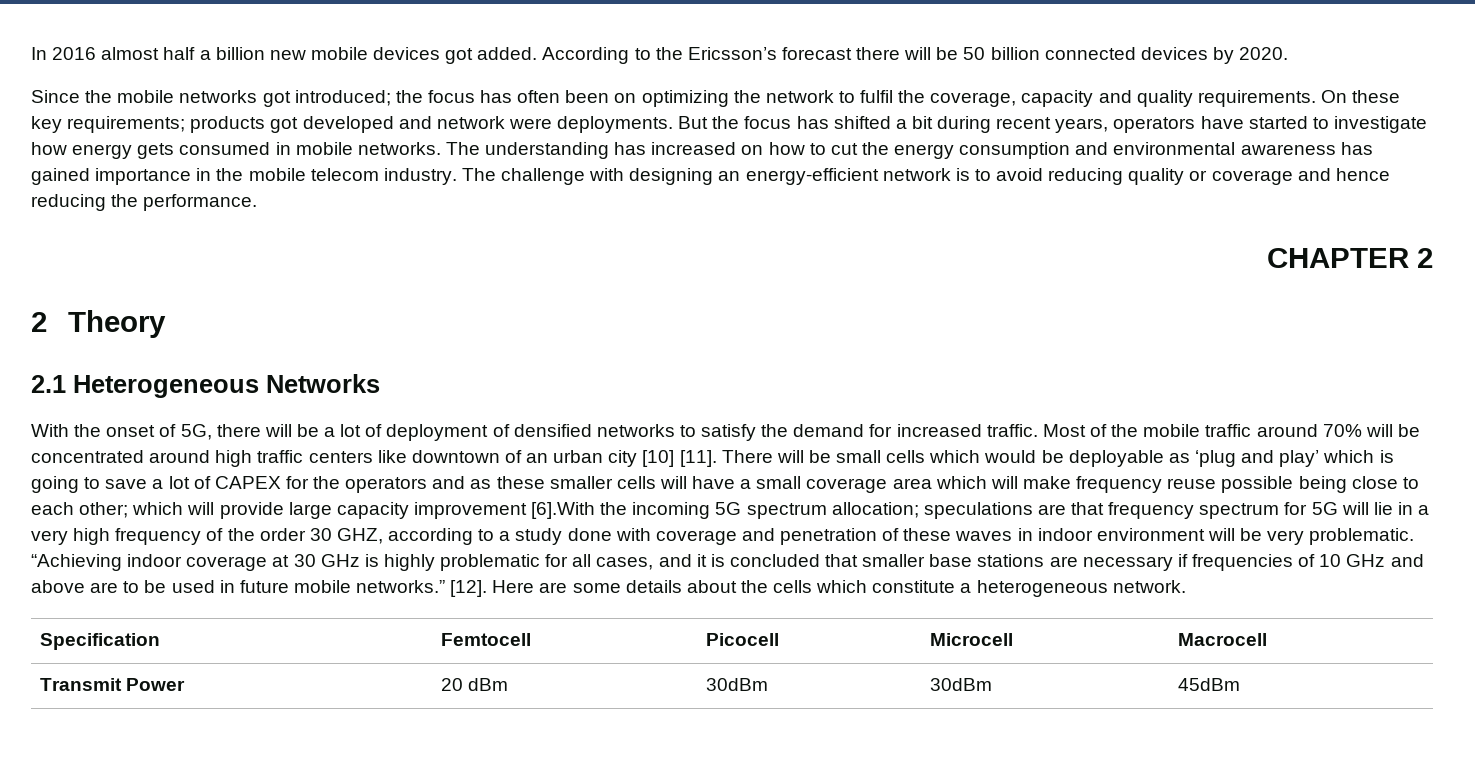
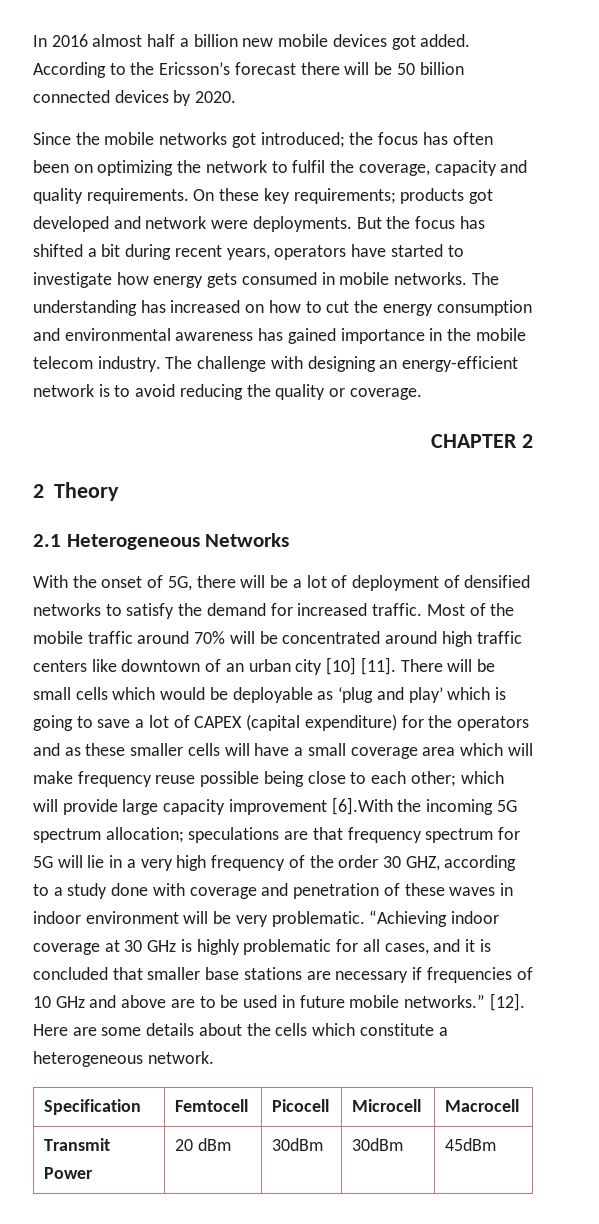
- The challenge with designing an energy-efficient network is to avoid reducing quality or coverage and hence reducing the performance.
+ The challenge with designing an energy-efficient network is to avoid reducing the quality or coverage.
- There will be small cells which would be deployable as ‘plug and play’ which is going to save a lot of CAPEX for the operators and as these smaller cells will have a small coverage area which will make frequency reuse possible being close to each other;
+ There will be small cells which would be deployable as ‘plug and play’ which is going to save a lot of CAPEX (capital expenditure) for the operators and as these smaller cells will have a small coverage area which will make frequency reuse possible being close to each other;

